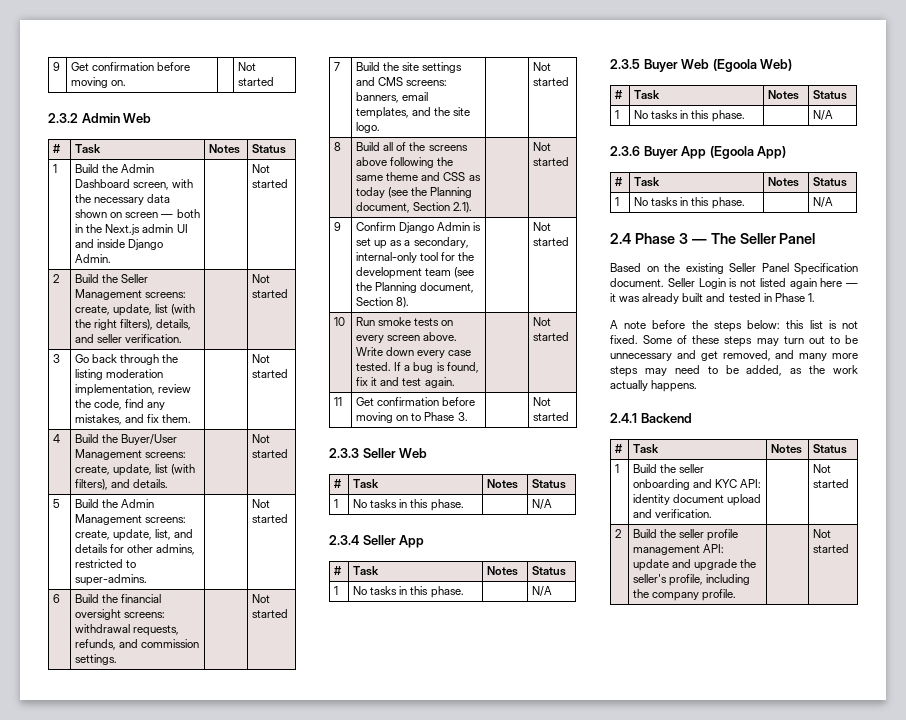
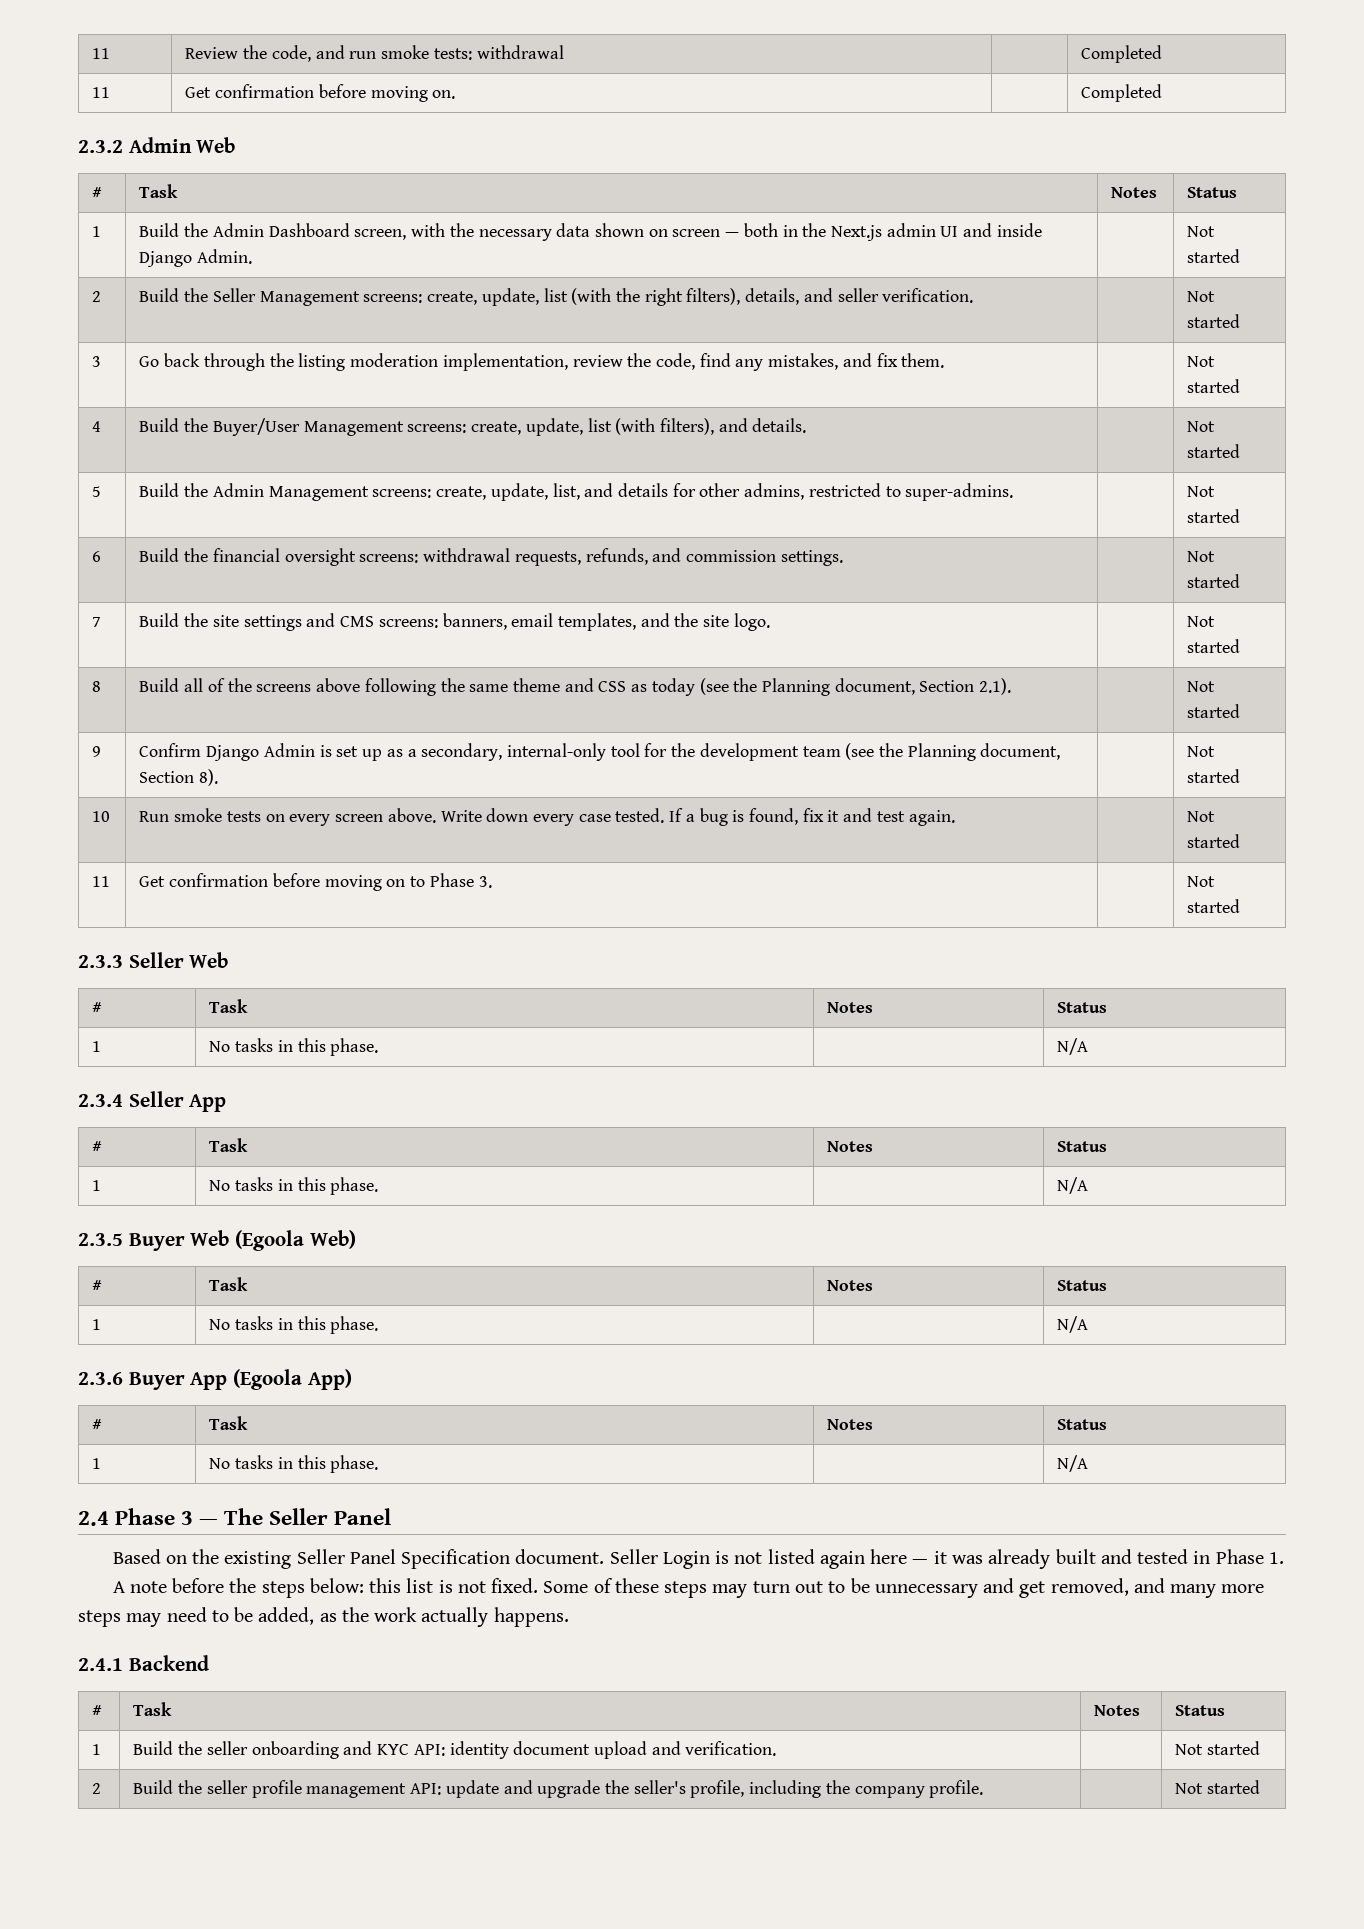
- 9 | Get confirmation before moving on. | | Not started
+ 11 | Review the code, and run smoke tests: withdrawal | | Completed
+ 11 | Get confirmation before moving on. | | Completed

